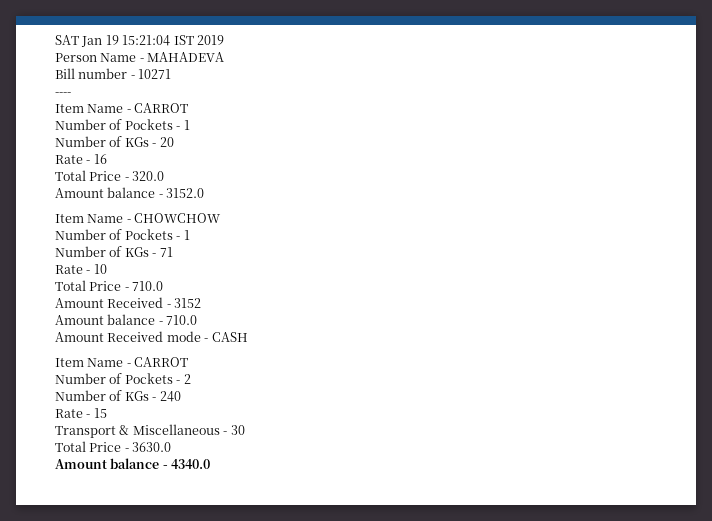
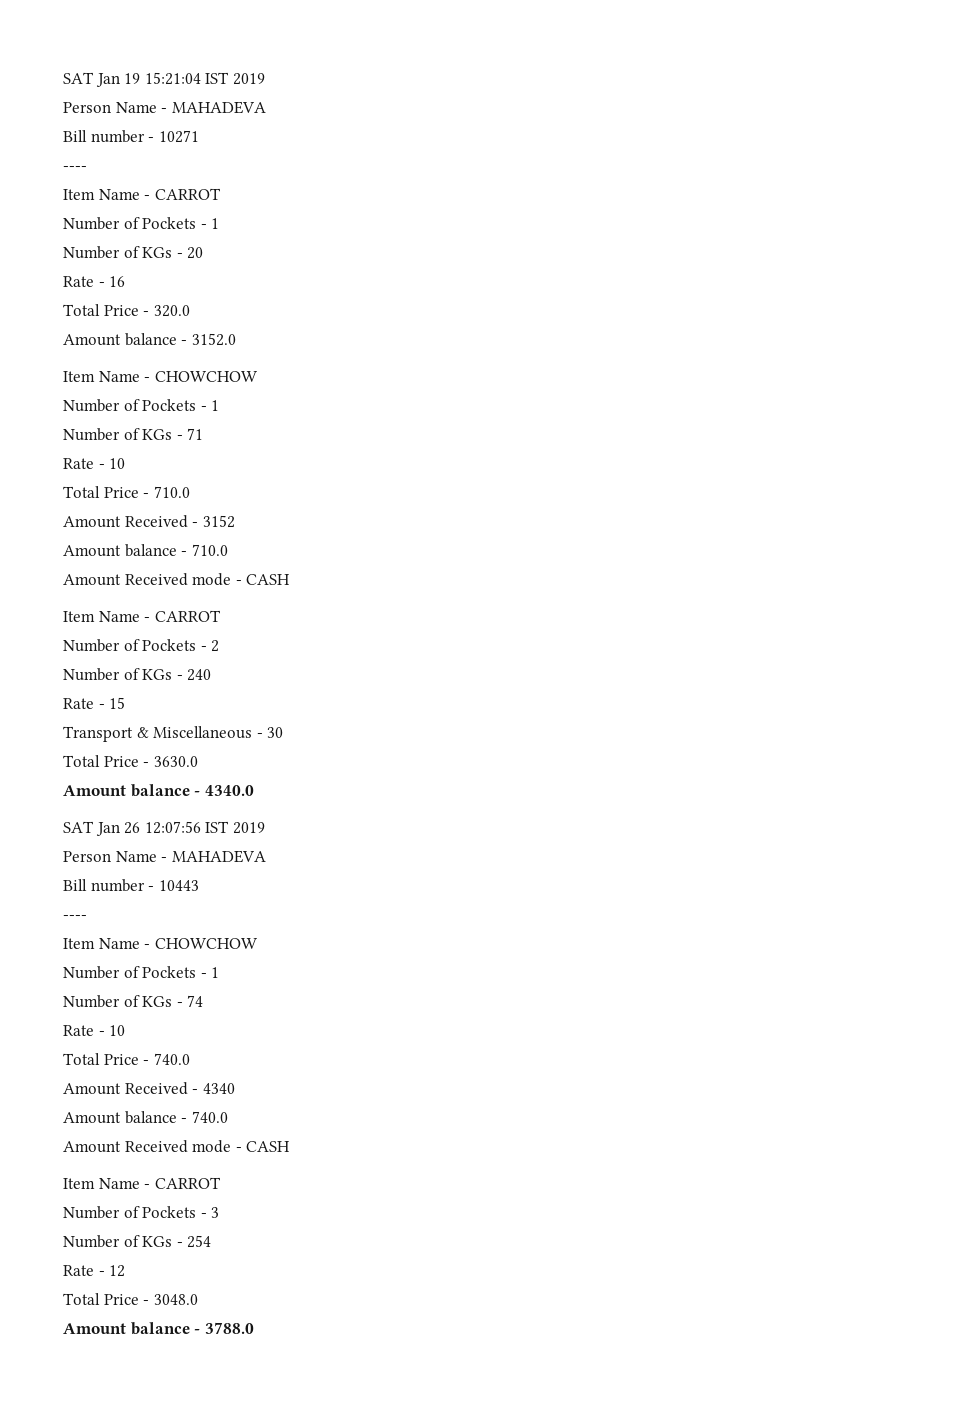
+ SAT Jan 26 12:07:56 IST 2019
+ Person Name - MAHADEVA
+ Bill number - 10443
+ ----
+ Item Name - CHOWCHOW
+ Number of Pockets - 1
+ Number of KGs - 74
+ Rate - 10
+ Total Price - 740.0
+ Amount Received - 4340
+ Amount balance - 740.0
+ Amount Received mode - CASH
+ Item Name - CARROT
+ Number of Pockets - 3
+ Number of KGs - 254
+ Rate - 12
+ Total Price - 3048.0
+ Amount balance - 3788.0

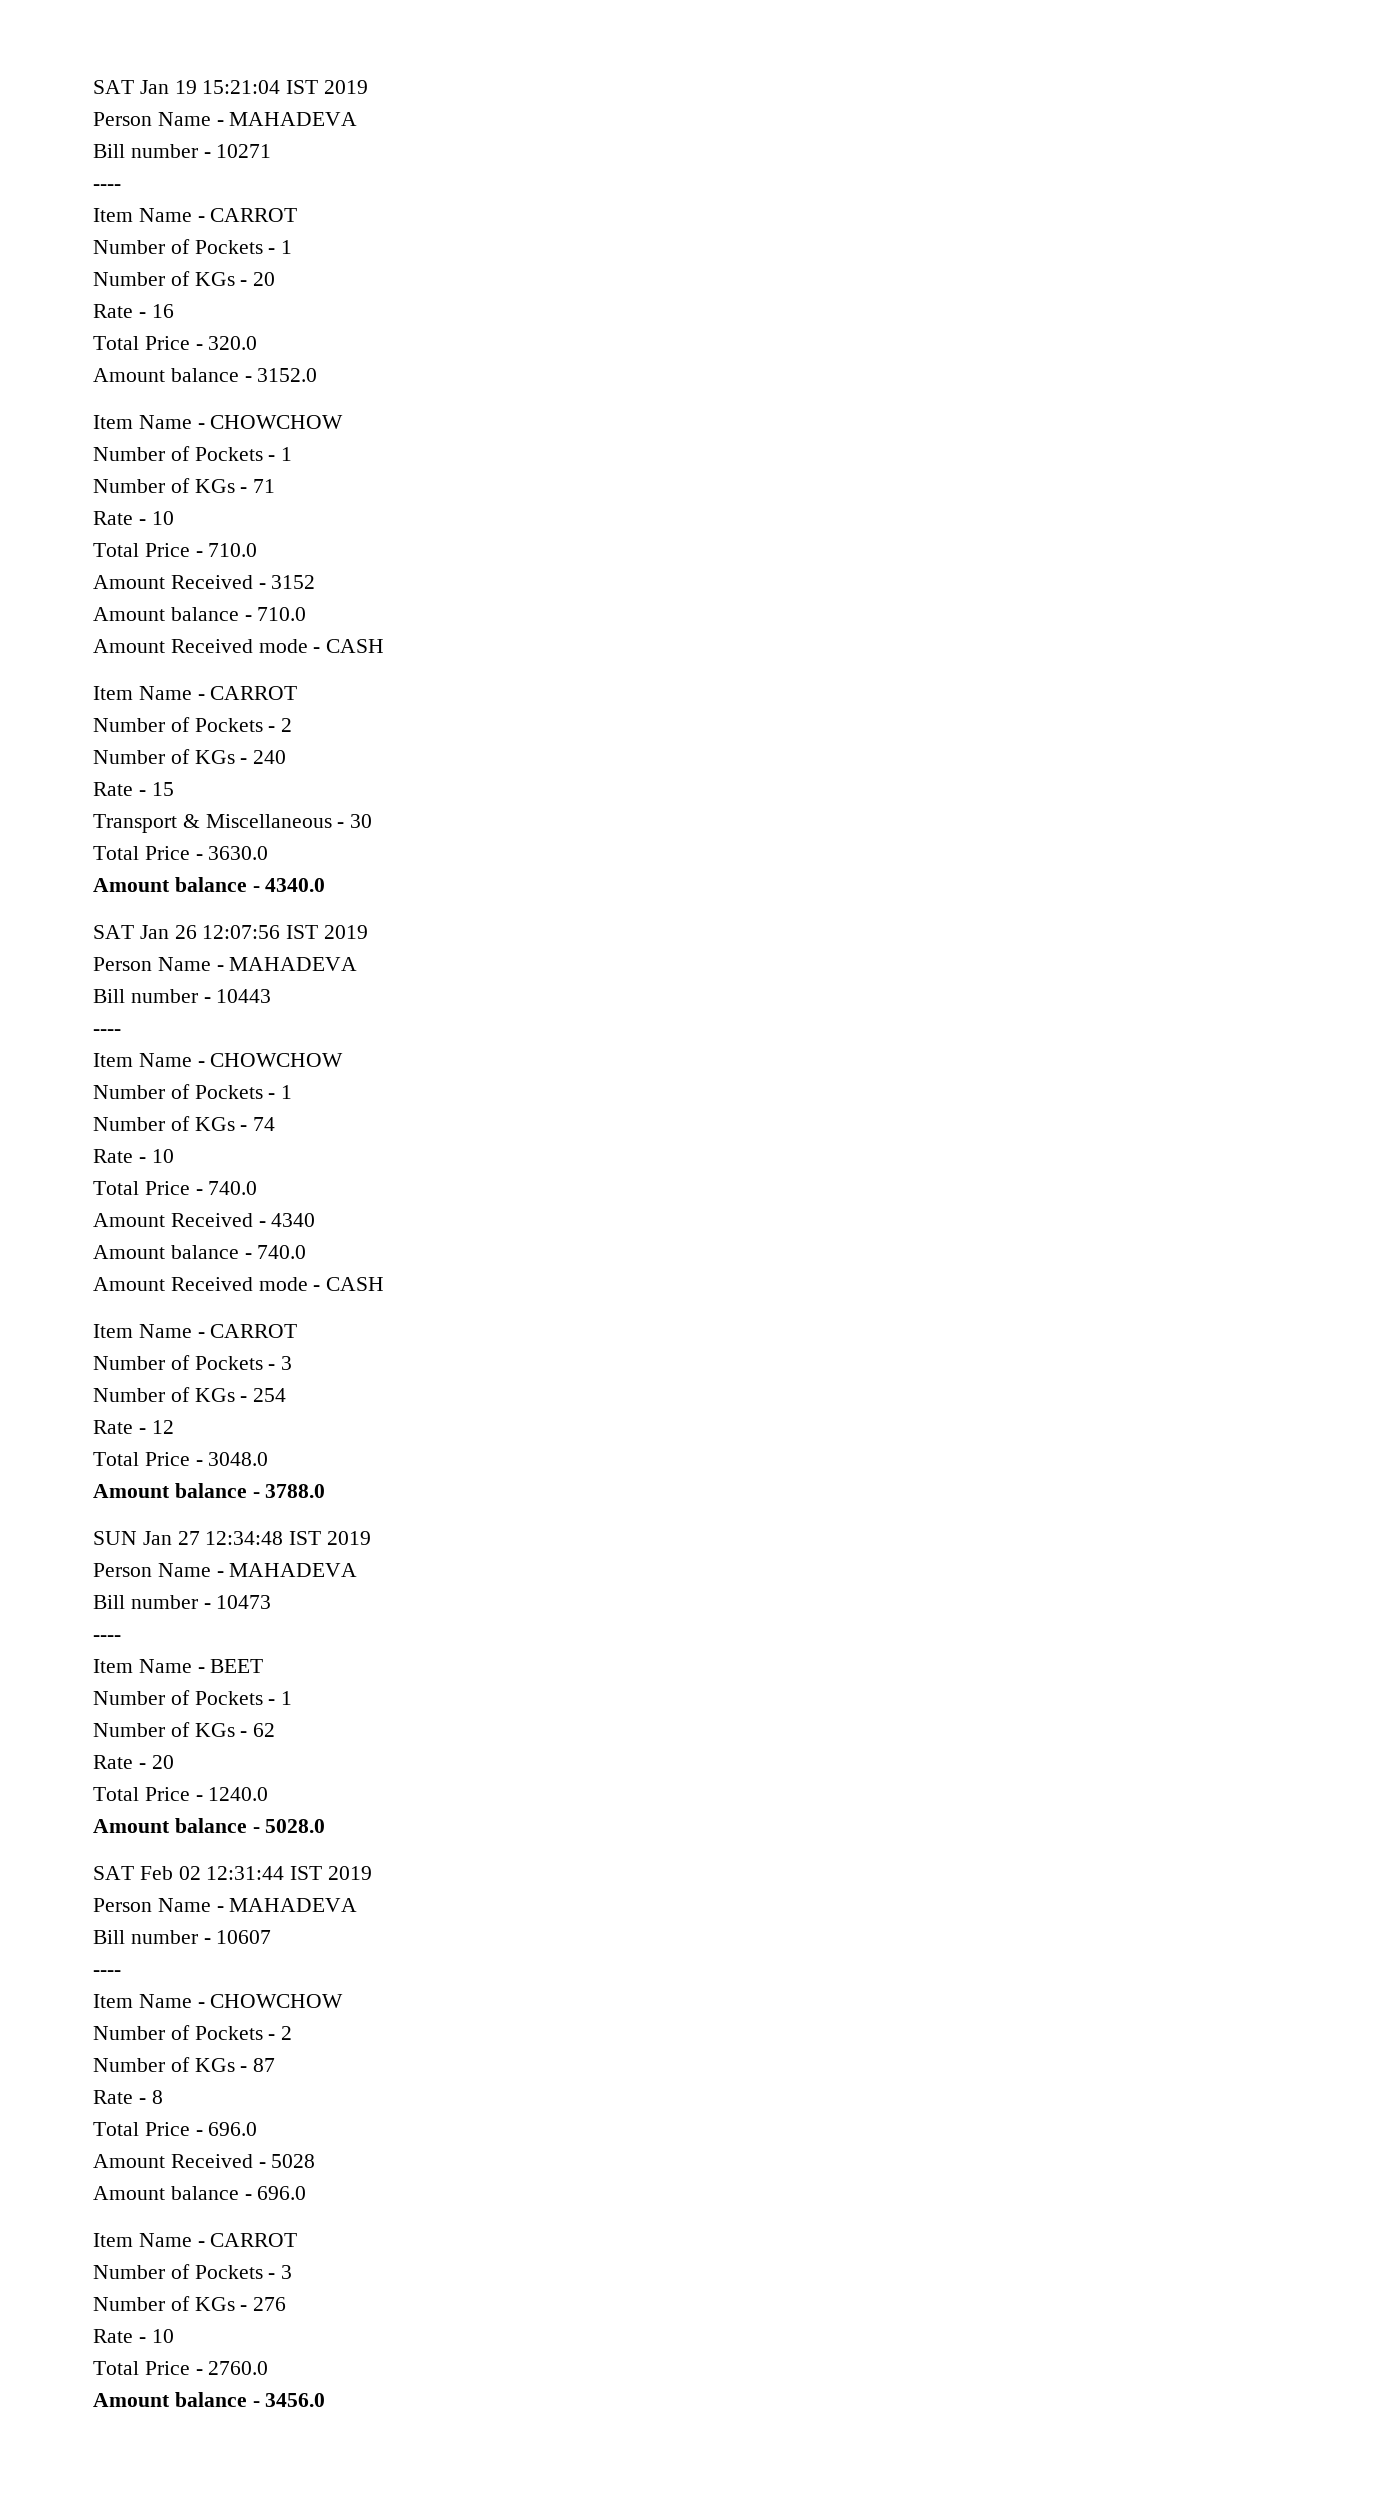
+ SUN Jan 27 12:34:48 IST 2019
+ Person Name - MAHADEVA
+ Bill number - 10473
+ ----
+ Item Name - BEET
+ Number of Pockets - 1
+ Number of KGs - 62
+ Rate - 20
+ Total Price - 1240.0
+ Amount balance - 5028.0
+ SAT Feb 02 12:31:44 IST 2019
+ Person Name - MAHADEVA
+ Bill number - 10607
+ ----
+ Item Name - CHOWCHOW
+ Number of Pockets - 2
+ Number of KGs - 87
+ Rate - 8
+ Total Price - 696.0
+ Amount Received - 5028
+ Amount balance - 696.0
+ Item Name - CARROT
+ Number of Pockets - 3
+ Number of KGs - 276
+ Rate - 10
+ Total Price - 2760.0
+ Amount balance - 3456.0

